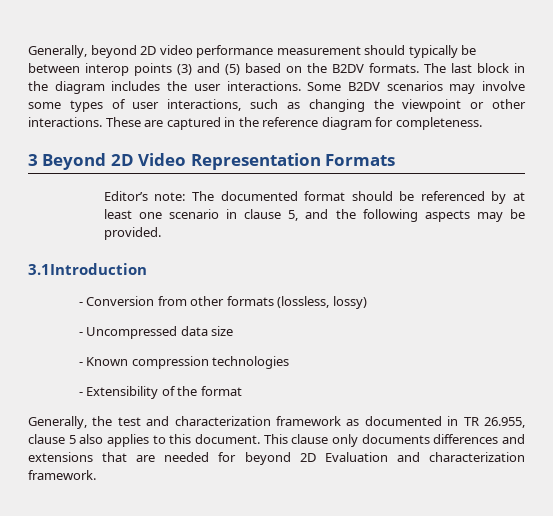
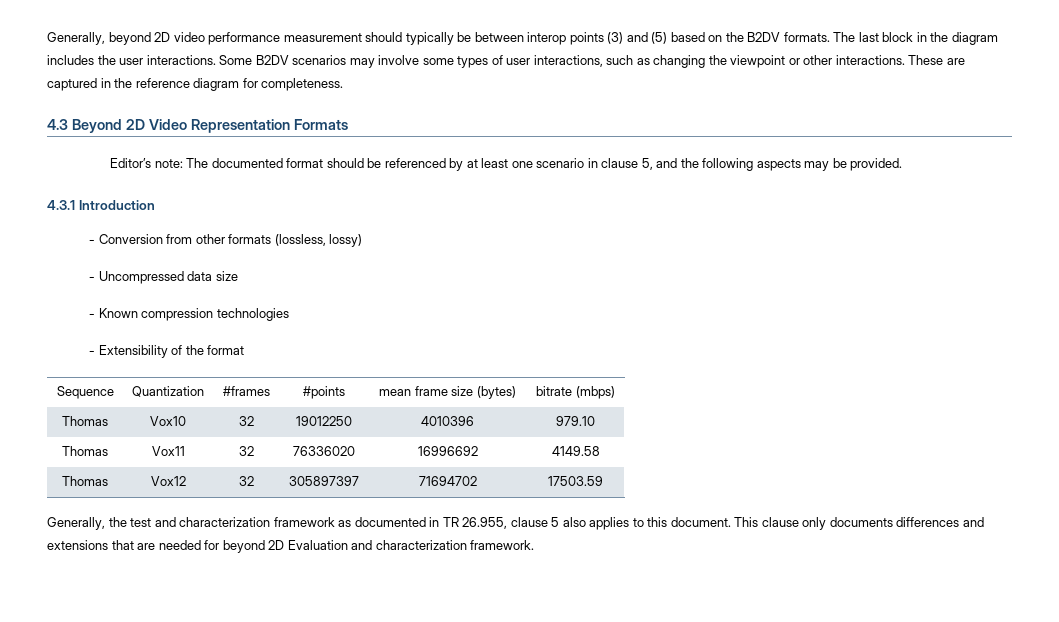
- 3 Beyond 2D Video Representation Formats
+ 4.3 Beyond 2D Video Representation Formats
- 3.1Introduction
+ 4.3.1 Introduction
+ Sequence | Quantization | #frames | #points | mean frame size (bytes) | bitrate (mbps)
+ Thomas | Vox10 | 32 | 19012250 | 4010396 | 979.10
+ Thomas | Vox11 | 32 | 76336020 | 16996692 | 4149.58
+ Thomas | Vox12 | 32 | 305897397 | 71694702 | 17503.59

